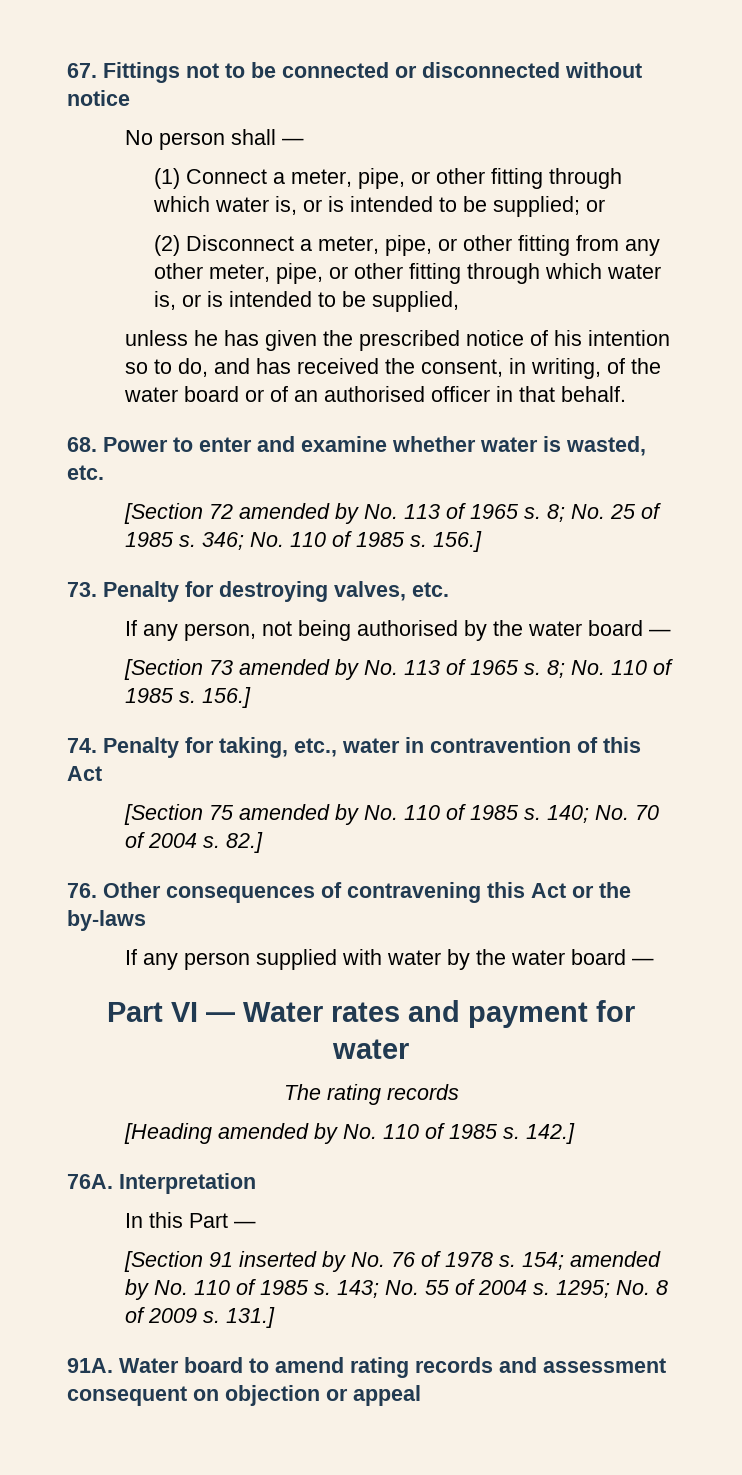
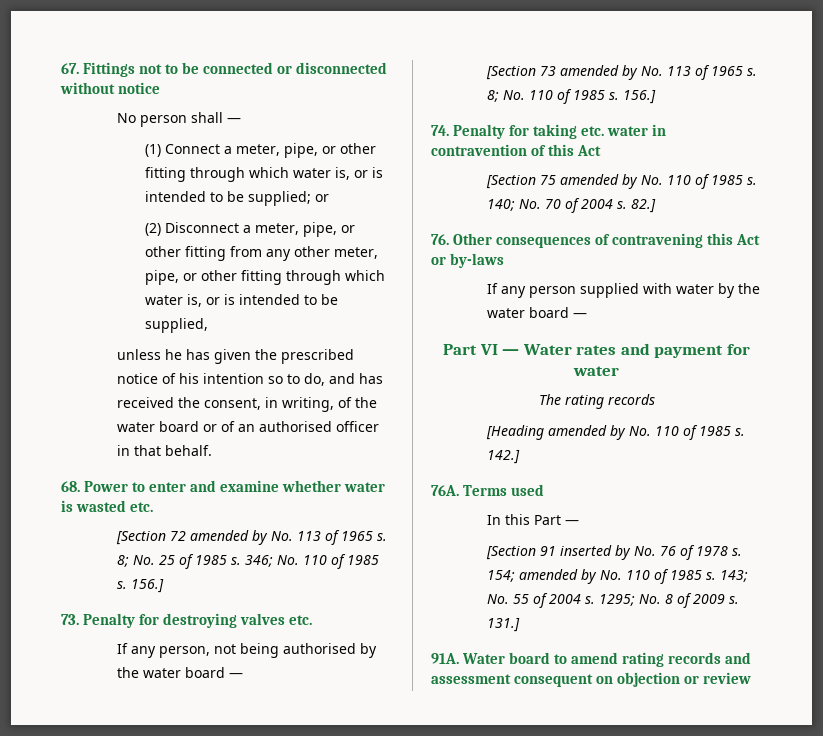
- 68. Power to enter and examine whether water is wasted, etc.
+ 68. Power to enter and examine whether water is wasted etc.
- 73. Penalty for destroying valves, etc.
+ 73. Penalty for destroying valves etc.
- 74. Penalty for taking, etc., water in contravention of this Act
+ 74. Penalty for taking etc. water in contravention of this Act
- 76. Other consequences of contravening this Act or the by-laws
+ 76. Other consequences of contravening this Act or by-laws
- Interpretation
+ Terms used
- Water board to amend rating records and assessment consequent on objection or appeal
+ Water board to amend rating records and assessment consequent on objection or review

